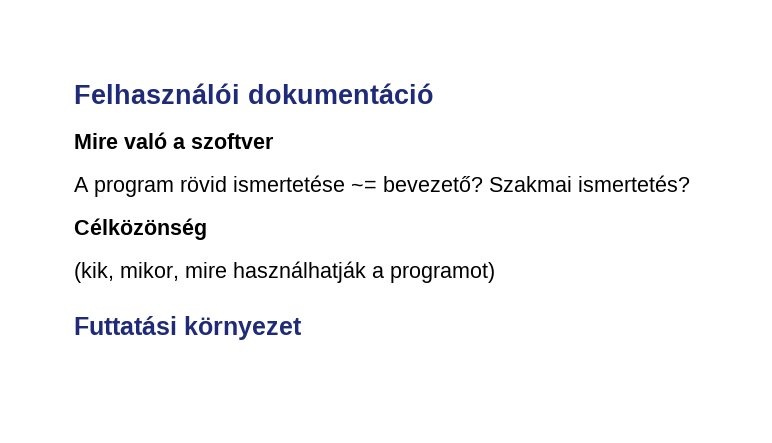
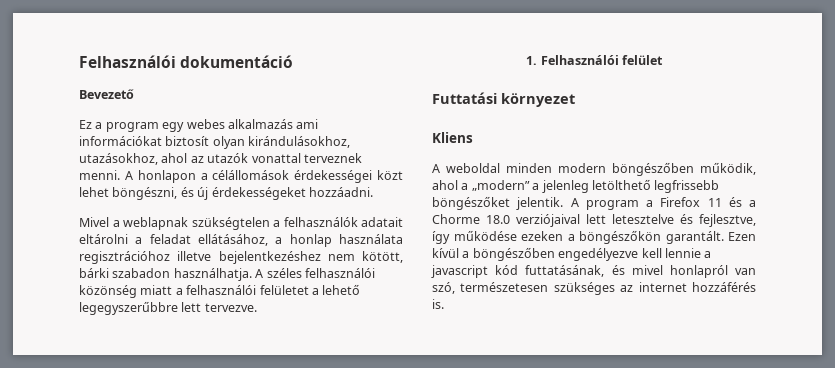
- Mire való a szoftver
- A program rövid ismertetése ~= bevezető? Szakmai ismertetés?
- Célközönség
- (kik, mikor, mire használhatják a programot)
+ Bevezető
+ Ez a program egy webes alkalmazás ami információkat biztosít olyan kirándulásokhoz, utazásokhoz, ahol az utazók vonattal terveznek menni. A honlapon a célállomások érdekességei közt lehet böngészni, és új érdekességeket hozzáadni.
+ Mivel a weblapnak szükségtelen a felhasználók adatait eltárolni a feladat ellátásához, a honlap használata regisztrációhoz illetve bejelentkezéshez nem kötött, bárki szabadon használhatja. A széles felhasználói közönség miatt a felhasználói felületet a lehető legegyszerűbbre lett tervezve.
+ 1. Felhasználói felület
  Futtatási környezet
+ Kliens
+ A weboldal minden modern böngészőben működik, ahol a „modern” a jelenleg letölthető legfrissebb böngészőket jelentik. A program a Firefox 11 és a Chorme 18.0 verziójaival lett letesztelve és fejlesztve, így működése ezeken a böngészőkön garantált. Ezen kívül a böngészőben engedélyezve kell lennie a javascript kód futtatásának, és mivel honlapról van szó, természetesen szükséges az internet hozzáférés is.

